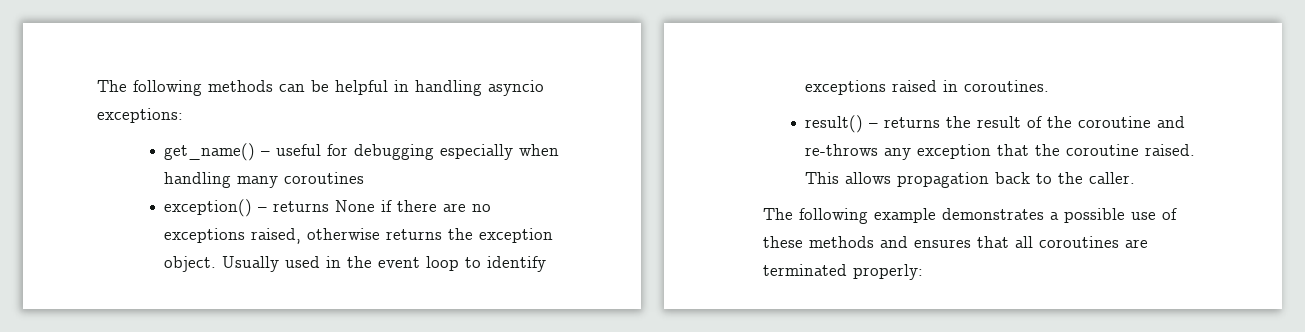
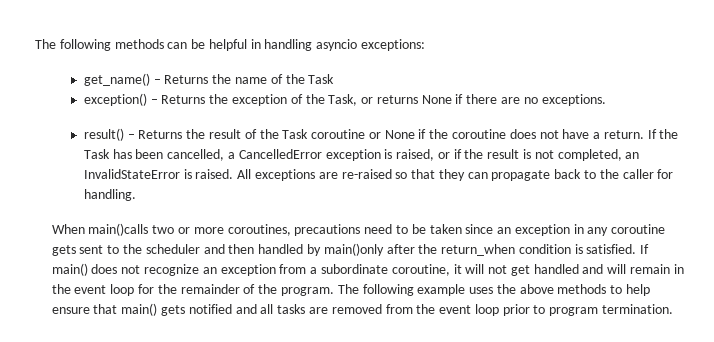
- get_name() – useful for debugging especially when handling many coroutines
- exception() – returns None if there are no exceptions raised, otherwise returns the exception object. Usually used in the event loop to identify exceptions raised in coroutines.
- result() – returns the result of the coroutine and re-throws any exception that the coroutine raised. This allows propagation back to the caller.
- The following example demonstrates a possible use of these methods and ensures that all coroutines are terminated properly:
+ get_name() – Returns the name of the Task
+ exception() – Returns the exception of the Task, or returns None if there are no exceptions.
+ result() – Returns the result of the Task coroutine or None if the coroutine does not have a return. If the Task has been cancelled, a CancelledError exception is raised, or if the result is not completed, an InvalidStateError is raised. All exceptions are re-raised so that they can propagate back to the caller for handling.
+ When main()calls two or more coroutines, precautions need to be taken since an exception in any coroutine gets sent to the scheduler and then handled by main()only after the return_when condition is satisfied. If main() does not recognize an exception from a subordinate coroutine, it will not get handled and will remain in the event loop for the remainder of the program. The following example uses the above methods to help ensure that main() gets notified and all tasks are removed from the event loop prior to program termination.

